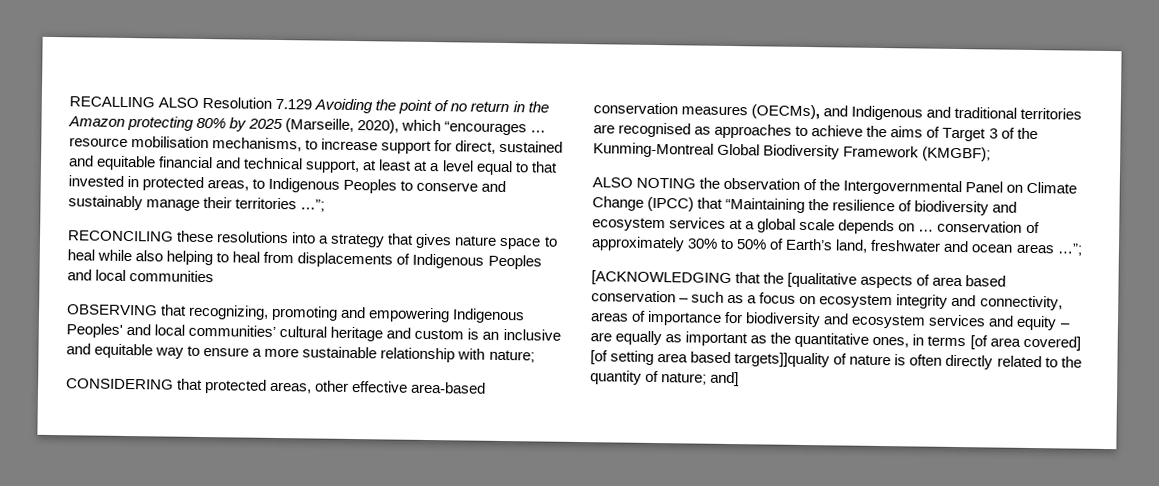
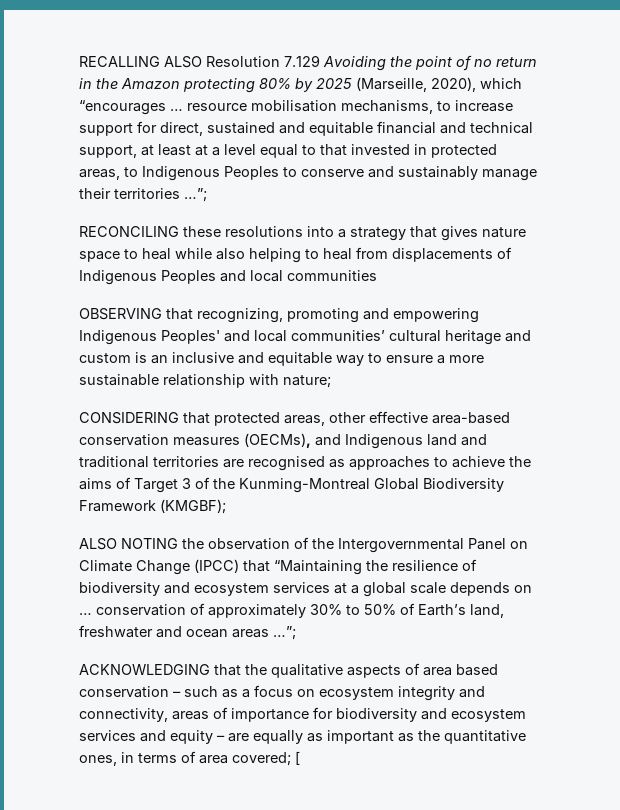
- CONSIDERING that protected areas, other effective area-based conservation measures (OECMs), and Indigenous and traditional territories are recognised as approaches to achieve the aims of Target 3 of the Kunming-Montreal Global Biodiversity Framework (KMGBF);
+ CONSIDERING that protected areas, other effective area-based conservation measures (OECMs), and Indigenous land and traditional territories are recognised as approaches to achieve the aims of Target 3 of the Kunming-Montreal Global Biodiversity Framework (KMGBF);
- [ACKNOWLEDGING that the [qualitative aspects of area based conservation – such as a focus on ecosystem integrity and connectivity, areas of importance for biodiversity and ecosystem services and equity – are equally as important as the quantitative ones, in terms [of area covered] [of setting area based targets]]quality of nature is often directly related to the quantity of nature; and]
+ ACKNOWLEDGING that the qualitative aspects of area based conservation – such as a focus on ecosystem integrity and connectivity, areas of importance for biodiversity and ecosystem services and equity – are equally as important as the quantitative ones, in terms of area covered; [

